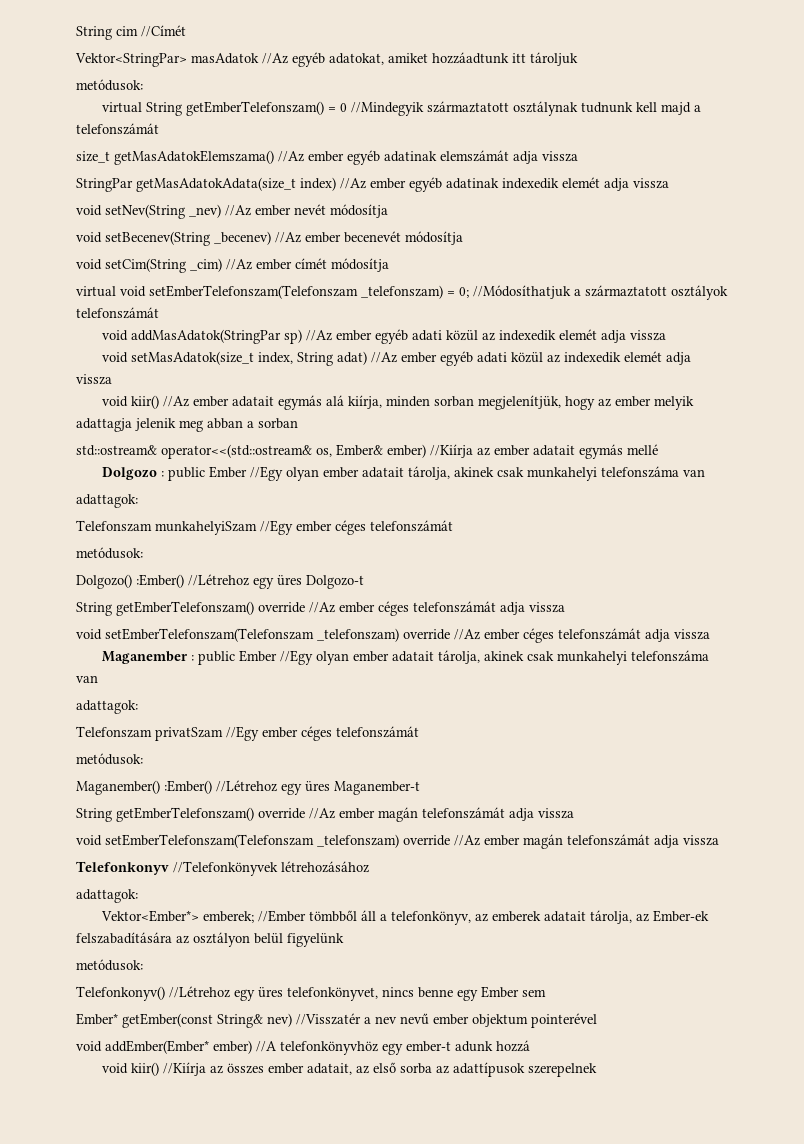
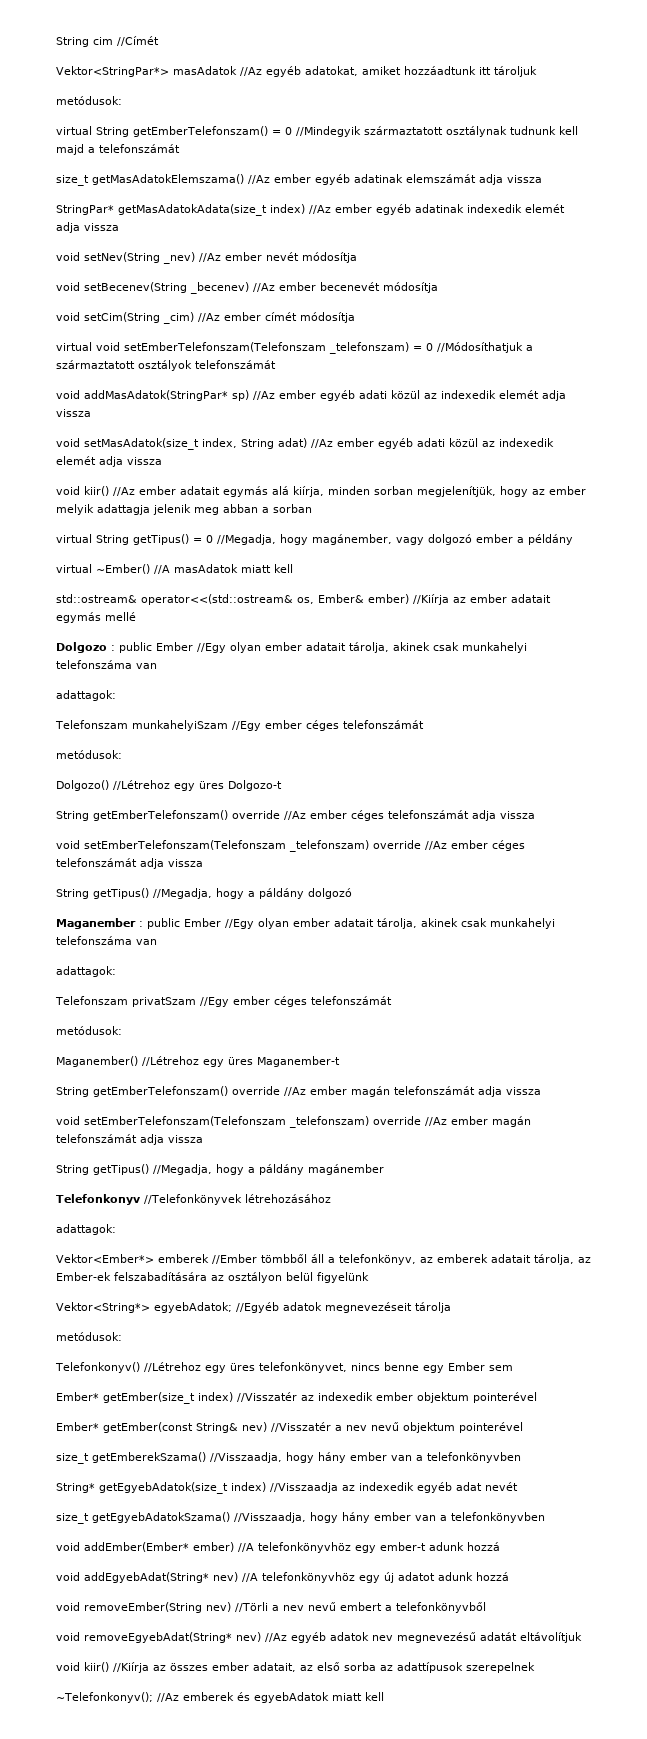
- Vektor<StringPar> masAdatok //Az egyéb adatokat, amiket hozzáadtunk itt tároljuk
+ Vektor<StringPar*> masAdatok //Az egyéb adatokat, amiket hozzáadtunk itt tároljuk
- StringPar getMasAdatokAdata(size_t index) //Az ember egyéb adatinak indexedik elemét adja vissza
+ StringPar* getMasAdatokAdata(size_t index) //Az ember egyéb adatinak indexedik elemét adja vissza
- virtual void setEmberTelefonszam(Telefonszam _telefonszam) = 0; //Módosíthatjuk a származtatott osztályok telefonszámát
+ virtual void setEmberTelefonszam(Telefonszam _telefonszam) = 0 //Módosíthatjuk a származtatott osztályok telefonszámát
- void addMasAdatok(StringPar sp) //Az ember egyéb adati közül az indexedik elemét adja vissza
+ void addMasAdatok(StringPar* sp) //Az ember egyéb adati közül az indexedik elemét adja vissza
+ virtual String getTipus() = 0 //Megadja, hogy magánember, vagy dolgozó ember a példány
+ virtual ~Ember() //A masAdatok miatt kell
- Dolgozo() :Ember() //Létrehoz egy üres Dolgozo-t
+ Dolgozo() //Létrehoz egy üres Dolgozo-t
+ String getTipus() //Megadja, hogy a páldány dolgozó
- Maganember() :Ember() //Létrehoz egy üres Maganember-t
+ Maganember() //Létrehoz egy üres Maganember-t
+ String getTipus() //Megadja, hogy a páldány magánember
- Vektor<Ember*> emberek; //Ember tömbből áll a telefonkönyv, az emberek adatait tárolja, az Ember-ek felszabadítására az osztályon belül figyelünk
+ Vektor<Ember*> emberek //Ember tömbből áll a telefonkönyv, az emberek adatait tárolja, az Ember-ek felszabadítására az osztályon belül figyelünk
+ Vektor<String*> egyebAdatok; //Egyéb adatok megnevezéseit tárolja
+ Ember* getEmber(size_t index) //Visszatér az indexedik ember objektum pointerével
- Ember* getEmber(const String& nev) //Visszatér a nev nevű ember objektum pointerével
+ Ember* getEmber(const String& nev) //Visszatér a nev nevű objektum pointerével
+ size_t getEmberekSzama() //Visszaadja, hogy hány ember van a telefonkönyvben
+ String* getEgyebAdatok(size_t index) //Visszaadja az indexedik egyéb adat nevét
+ size_t getEgyebAdatokSzama() //Visszaadja, hogy hány ember van a telefonkönyvben
+ void addEgyebAdat(String* nev) //A telefonkönyvhöz egy új adatot adunk hozzá
+ void removeEmber(String nev) //Törli a nev nevű embert a telefonkönyvből
+ void removeEgyebAdat(String* nev) //Az egyéb adatok nev megnevezésű adatát eltávolítjuk
+ ~Telefonkonyv(); //Az emberek és egyebAdatok miatt kell

